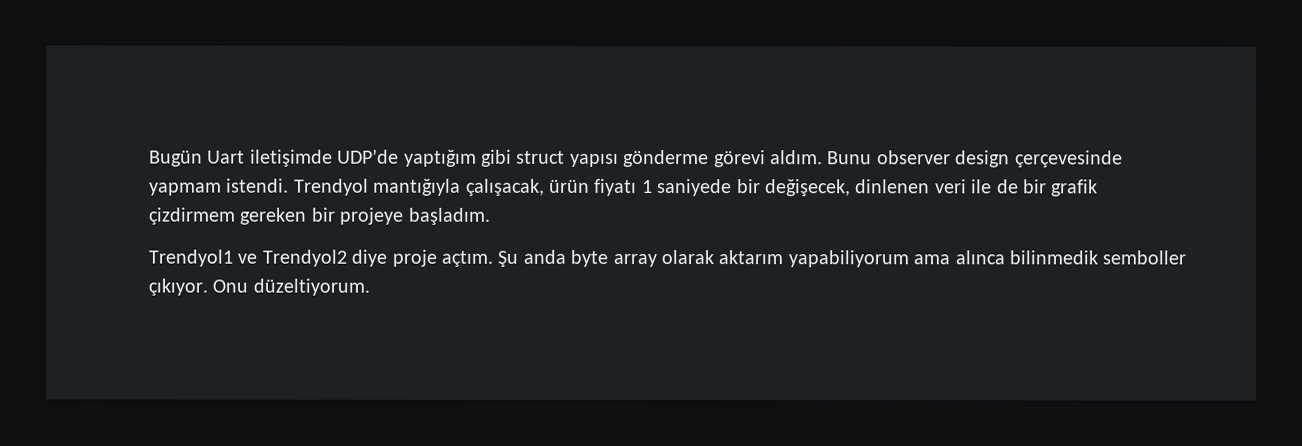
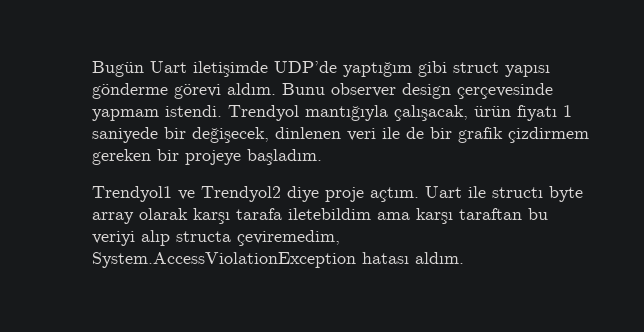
- Şu anda byte array olarak aktarım yapabiliyorum ama alınca bilinmedik semboller çıkıyor. Onu düzeltiyorum.
+ Uart ile structı byte array olarak karşı tarafa iletebildim ama karşı taraftan bu veriyi alıp structa çeviremedim, System.AccessViolationException hatası aldım.

